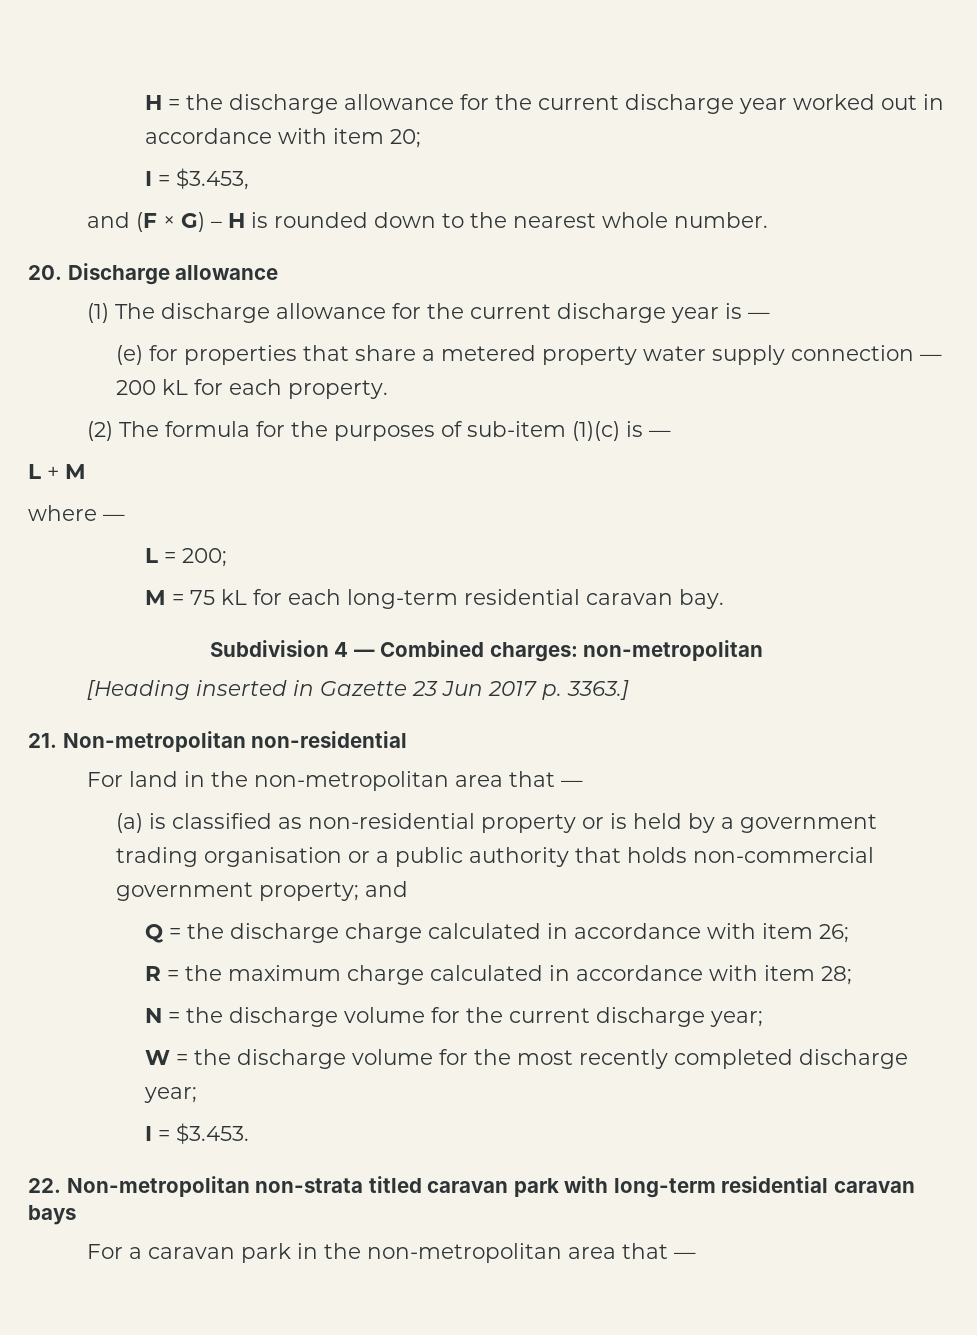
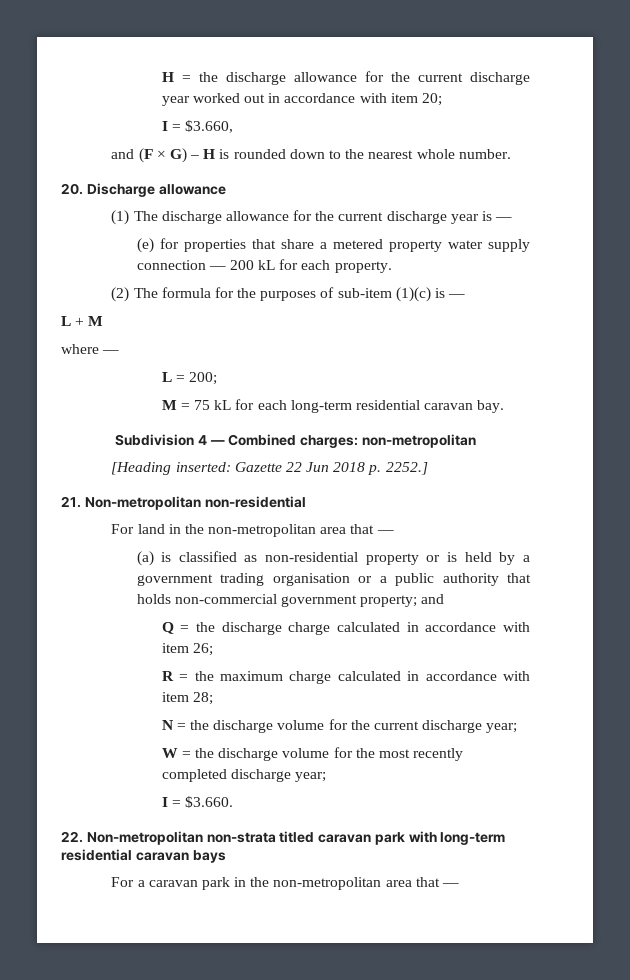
- I = $3.453,
+ I = $3.660,
- [Heading inserted in Gazette 23 Jun 2017 p. 3363.]
+ [Heading inserted: Gazette 22 Jun 2018 p. 2252.]
- I = $3.453.
+ I = $3.660.

